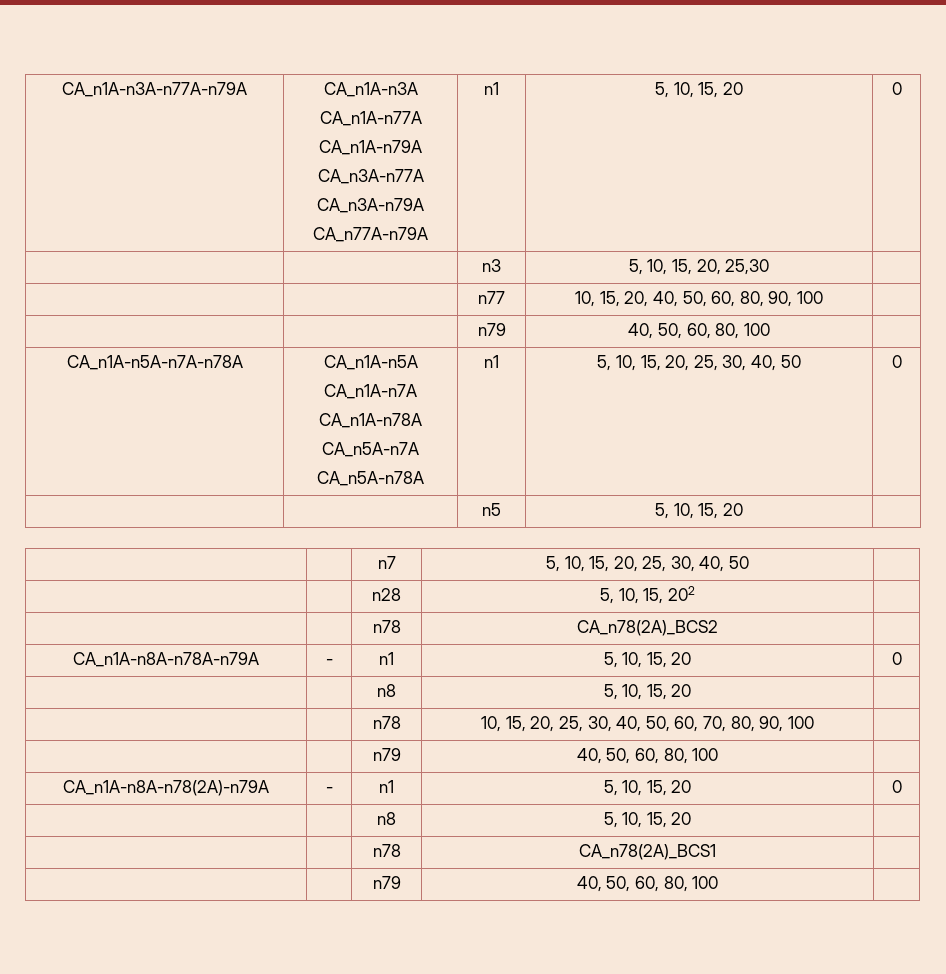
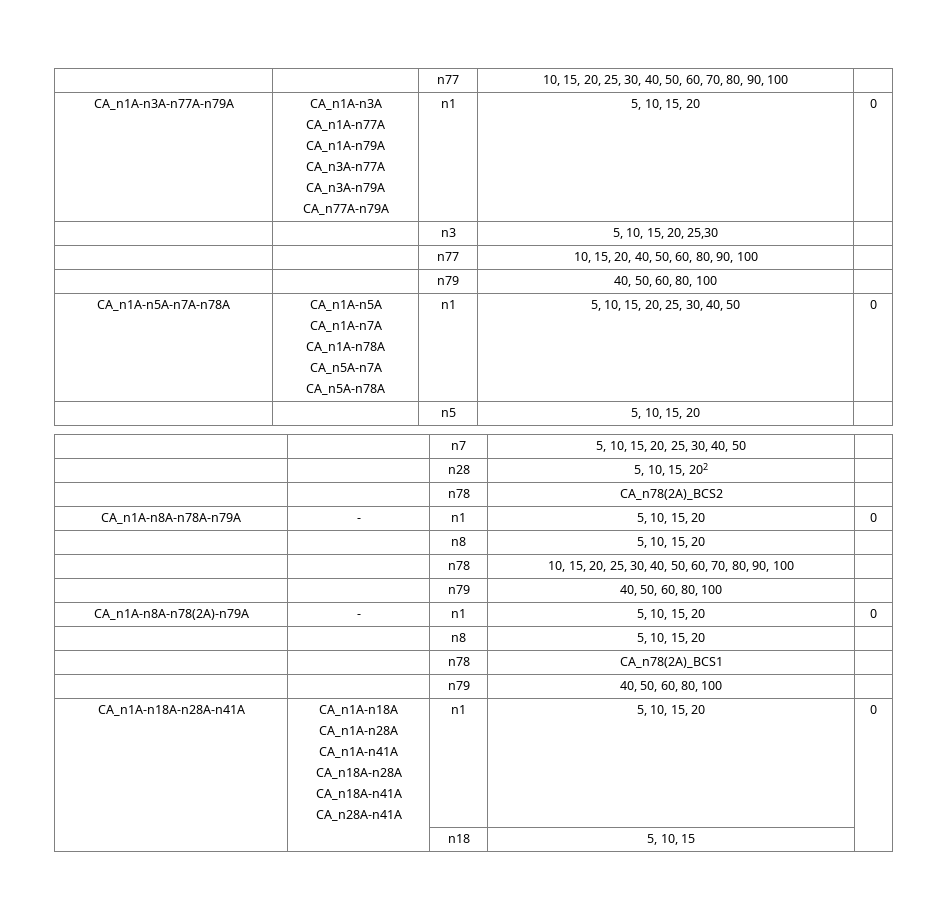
+ | | n77 | 10, 15, 20, 25, 30, 40, 50, 60, 70, 80, 90, 100 |
+ CA_n1A-n18A-n28A-n41A | CA_n1A-n18A
+ CA_n1A-n28A
+ CA_n1A-n41A
+ CA_n18A-n28A
+ CA_n18A-n41A
+ CA_n28A-n41A | n1 | 5, 10, 15, 20 | 0
+ | | n18 | 5, 10, 15 |

